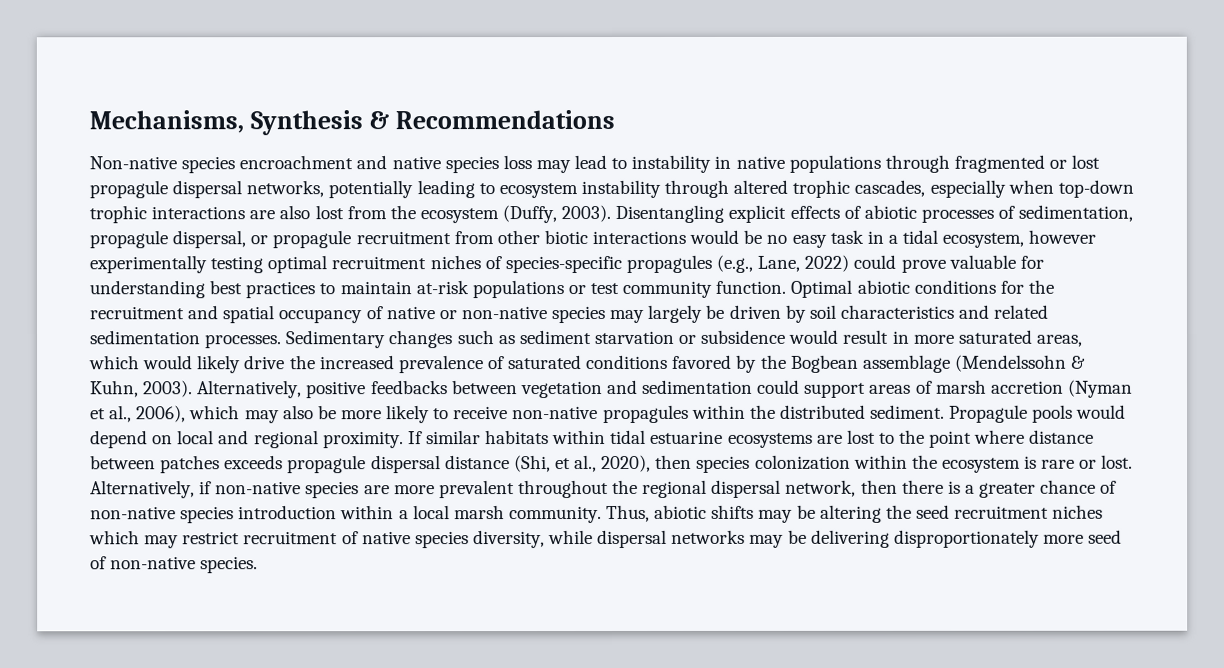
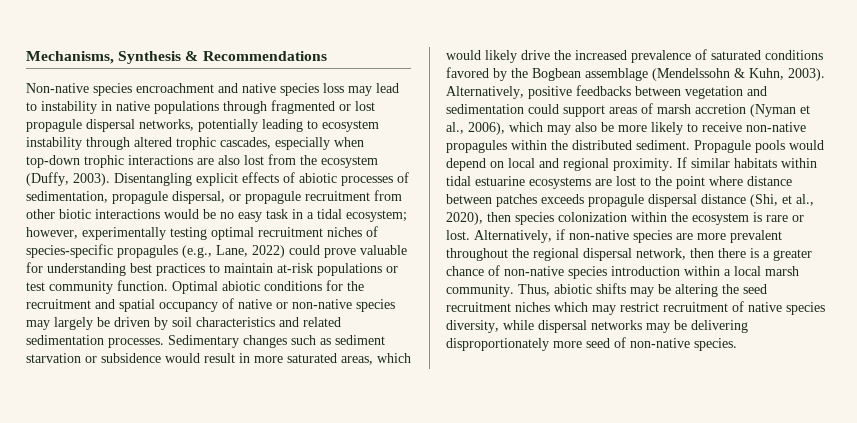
- Disentangling explicit effects of abiotic processes of sedimentation, propagule dispersal, or propagule recruitment from other biotic interactions would be no easy task in a tidal ecosystem, however experimentally testing optimal recruitment niches of species-specific propagules (e.g., Lane, 2022) could prove valuable for understanding best practices to maintain at-risk populations or test community function.
+ Disentangling explicit effects of abiotic processes of sedimentation, propagule dispersal, or propagule recruitment from other biotic interactions would be no easy task in a tidal ecosystem; however, experimentally testing optimal recruitment niches of species-specific propagules (e.g., Lane, 2022) could prove valuable for understanding best practices to maintain at-risk populations or test community function.

